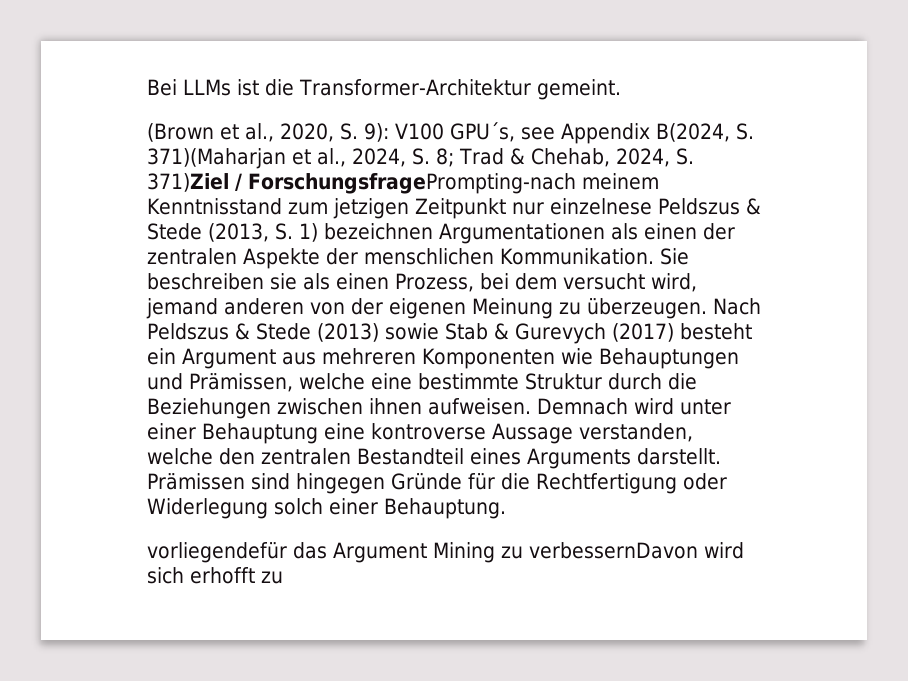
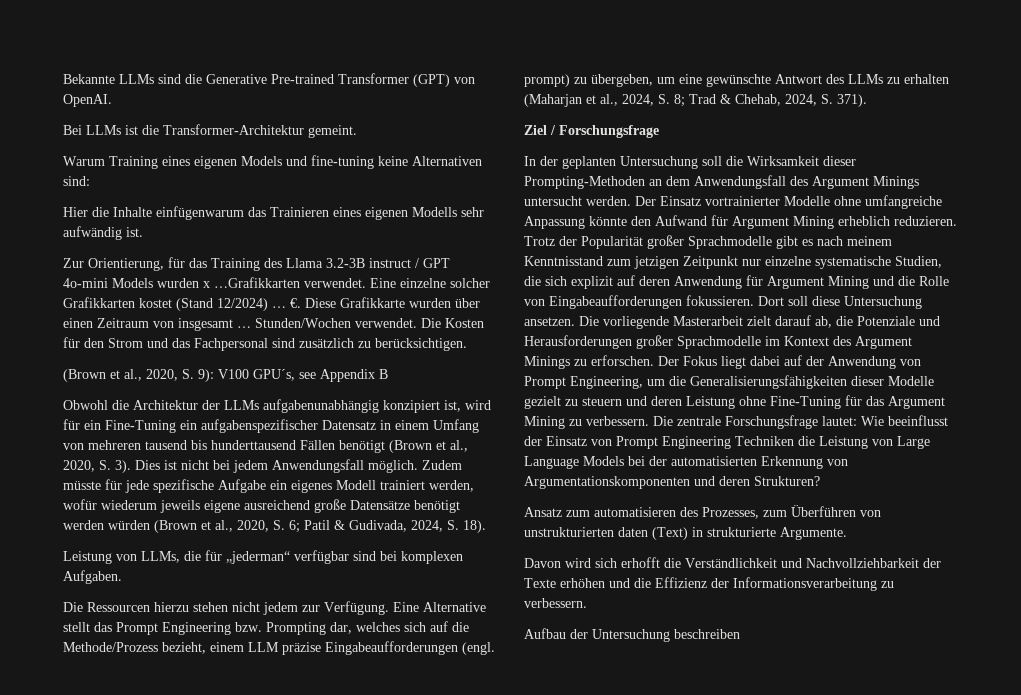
+ Bekannte LLMs sind die Generative Pre-trained Transformer (GPT) von OpenAI.
+ Warum Training eines eigenen Models und fine-tuning keine Alternativen sind:
+ Hier die Inhalte einfügenwarum das Trainieren eines eigenen Modells sehr aufwändig ist.
+ Zur Orientierung, für das Training des Llama 3.2-3B instruct / GPT 4o-mini Models wurden x …Grafikkarten verwendet. Eine einzelne solcher Grafikkarten kostet (Stand 12/2024) … €. Diese Grafikkarte wurden über einen Zeitraum von insgesamt … Stunden/Wochen verwendet. Die Kosten für den Strom und das Fachpersonal sind zusätzlich zu berücksichtigen.
- (Brown et al., 2020, S. 9): V100 GPU´s, see Appendix B(2024, S. 371)(Maharjan et al., 2024, S. 8; Trad & Chehab, 2024, S. 371)Ziel / ForschungsfragePrompting-nach meinem Kenntnisstand zum jetzigen Zeitpunkt nur einzelnese Peldszus & Stede (2013, S. 1) bezeichnen Argumentationen als einen der zentralen Aspekte der menschlichen Kommunikation. Sie beschreiben sie als einen Prozess, bei dem versucht wird, jemand anderen von der eigenen Meinung zu überzeugen. Nach Peldszus & Stede (2013) sowie Stab & Gurevych (2017) besteht ein Argument aus mehreren Komponenten wie Behauptungen und Prämissen, welche eine bestimmte Struktur durch die Beziehungen zwischen ihnen aufweisen. Demnach wird unter einer Behauptung eine kontroverse Aussage verstanden, welche den zentralen Bestandteil eines Arguments darstellt. Prämissen sind hingegen Gründe für die Rechtfertigung oder Widerlegung solch einer Behauptung.
- vorliegendefür das Argument Mining zu verbessernDavon wird sich erhofft zu
+ (Brown et al., 2020, S. 9): V100 GPU´s, see Appendix B
+ Obwohl die Architektur der LLMs aufgabenunabhängig konzipiert ist, wird für ein Fine-Tuning ein aufgabenspezifischer Datensatz in einem Umfang von mehreren tausend bis hunderttausend Fällen benötigt (Brown et al., 2020, S. 3). Dies ist nicht bei jedem Anwendungsfall möglich. Zudem müsste für jede spezifische Aufgabe ein eigenes Modell trainiert werden, wofür wiederum jeweils eigene ausreichend große Datensätze benötigt werden würden (Brown et al., 2020, S. 6; Patil & Gudivada, 2024, S. 18).
+ Leistung von LLMs, die für „jederman“ verfügbar sind bei komplexen Aufgaben.
+ Die Ressourcen hierzu stehen nicht jedem zur Verfügung. Eine Alternative stellt das Prompt Engineering bzw. Prompting dar, welches sich auf die Methode/Prozess bezieht, einem LLM präzise Eingabeaufforderungen (engl. prompt) zu übergeben, um eine gewünschte Antwort des LLMs zu erhalten (Maharjan et al., 2024, S. 8; Trad & Chehab, 2024, S. 371).
+ Ziel / Forschungsfrage
+ In der geplanten Untersuchung soll die Wirksamkeit dieser Prompting-Methoden an dem Anwendungsfall des Argument Minings untersucht werden. Der Einsatz vortrainierter Modelle ohne umfangreiche Anpassung könnte den Aufwand für Argument Mining erheblich reduzieren. Trotz der Popularität großer Sprachmodelle gibt es nach meinem Kenntnisstand zum jetzigen Zeitpunkt nur einzelne systematische Studien, die sich explizit auf deren Anwendung für Argument Mining und die Rolle von Eingabeaufforderungen fokussieren. Dort soll diese Untersuchung ansetzen. Die vorliegende Masterarbeit zielt darauf ab, die Potenziale und Herausforderungen großer Sprachmodelle im Kontext des Argument Minings zu erforschen. Der Fokus liegt dabei auf der Anwendung von Prompt Engineering, um die Generalisierungsfähigkeiten dieser Modelle gezielt zu steuern und deren Leistung ohne Fine-Tuning für das Argument Mining zu verbessern. Die zentrale Forschungsfrage lautet: Wie beeinflusst der Einsatz von Prompt Engineering Techniken die Leistung von Large Language Models bei der automatisierten Erkennung von Argumentationskomponenten und deren Strukturen?
+ Ansatz zum automatisieren des Prozesses, zum Überführen von unstrukturierten daten (Text) in strukturierte Argumente.
+ Davon wird sich erhofft die Verständlichkeit und Nachvollziehbarkeit der Texte erhöhen und die Effizienz der Informationsverarbeitung zu verbessern.
+ Aufbau der Untersuchung beschreiben

